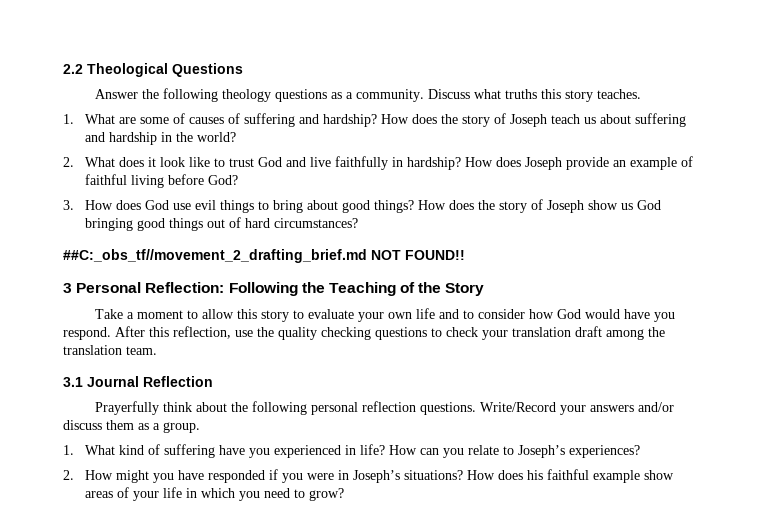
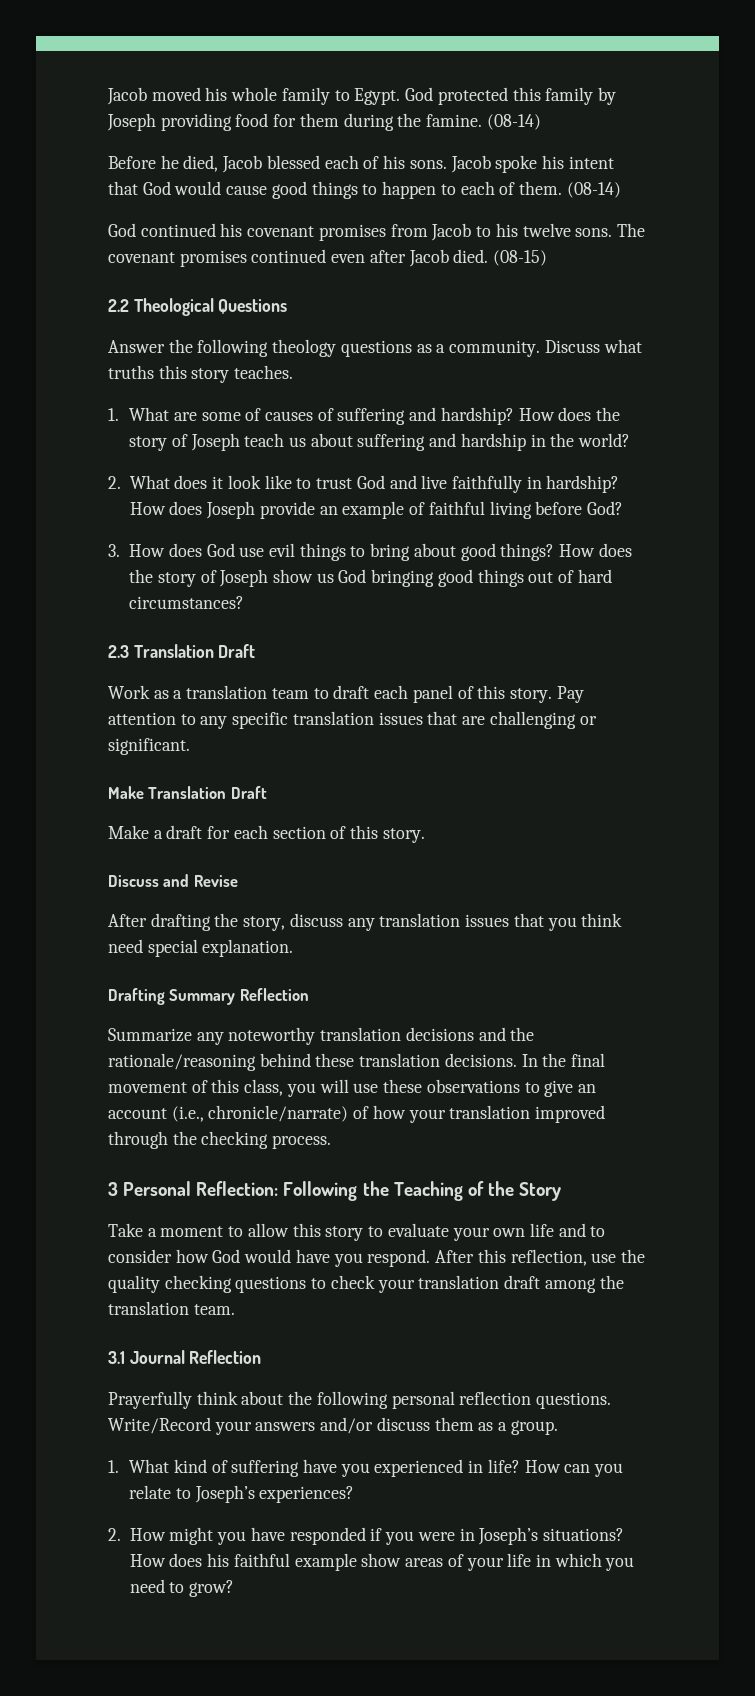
+ Jacob moved his whole family to Egypt. God protected this family by Joseph providing food for them during the famine. (08-14)
+ Before he died, Jacob blessed each of his sons. Jacob spoke his intent that God would cause good things to happen to each of them. (08-14)
+ God continued his covenant promises from Jacob to his twelve sons. The covenant promises continued even after Jacob died. (08-15)
- ##C:_obs_tf//movement_2_drafting_brief.md NOT FOUND!!
+ 2.3 Translation Draft
+ Work as a translation team to draft each panel of this story. Pay attention to any specific translation issues that are challenging or significant.
+ Make Translation Draft
+ Make a draft for each section of this story.
+ Discuss and Revise
+ After drafting the story, discuss any translation issues that you think need special explanation.
+ Drafting Summary Reflection
+ Summarize any noteworthy translation decisions and the rationale/reasoning behind these translation decisions. In the final movement of this class, you will use these observations to give an account (i.e., chronicle/narrate) of how your translation improved through the checking process.

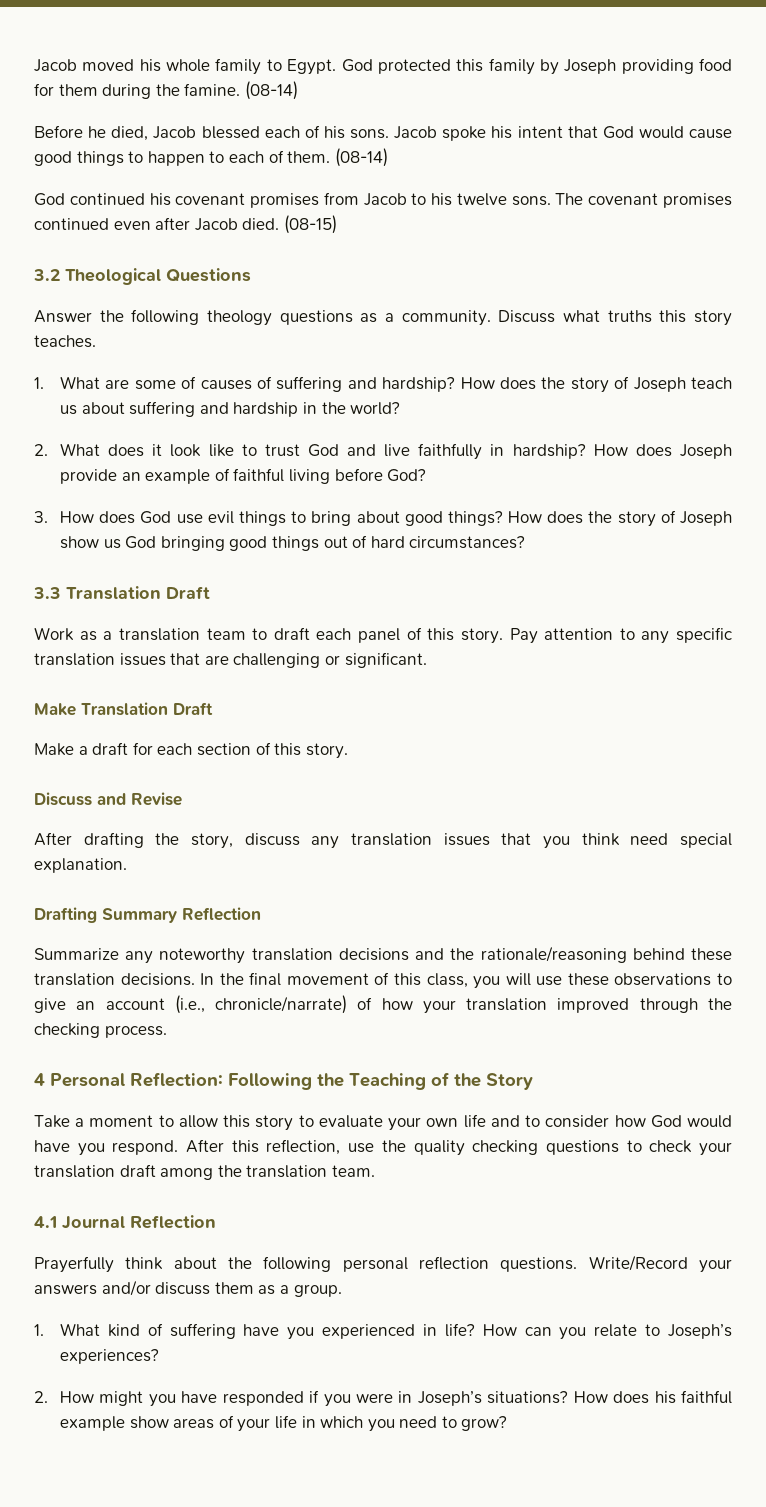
- 2.2 Theological Questions
+ 3.2 Theological Questions
- 2.3 Translation Draft
+ 3.3 Translation Draft
- 3 Personal Reflection: Following the Teaching of the Story
+ 4 Personal Reflection: Following the Teaching of the Story
- 3.1 Journal Reflection
+ 4.1 Journal Reflection

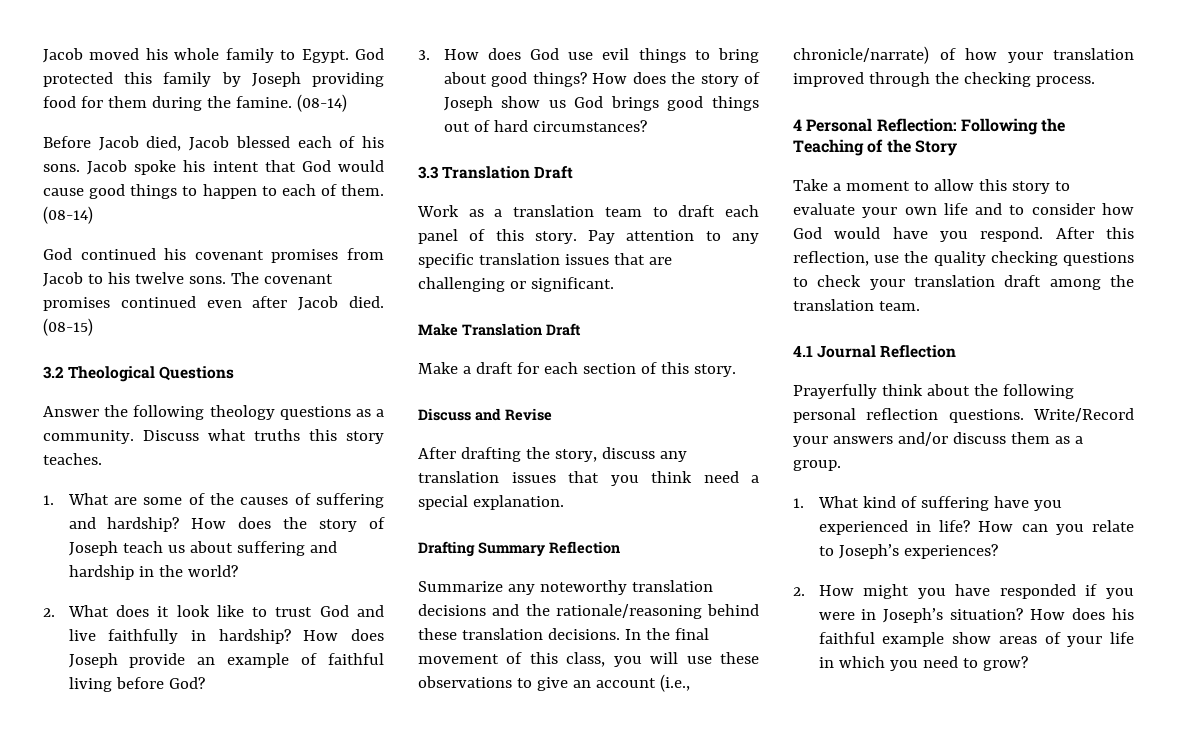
- Before he died, Jacob blessed each of his sons.
+ Before Jacob died, Jacob blessed each of his sons.
- 1. What are some of causes of suffering and hardship?
+ 1. What are some of the causes of suffering and hardship?
- How does the story of Joseph show us God bringing good things out of hard circumstances?
+ How does the story of Joseph show us God brings good things out of hard circumstances?
- After drafting the story, discuss any translation issues that you think need special explanation.
+ After drafting the story, discuss any translation issues that you think need a special explanation.
- 2. How might you have responded if you were in Joseph’s situations?
+ 2. How might you have responded if you were in Joseph’s situation?

